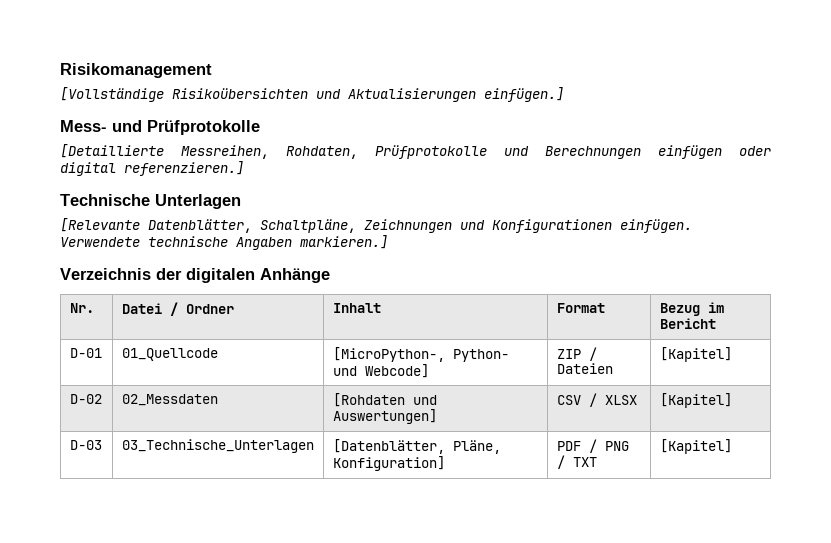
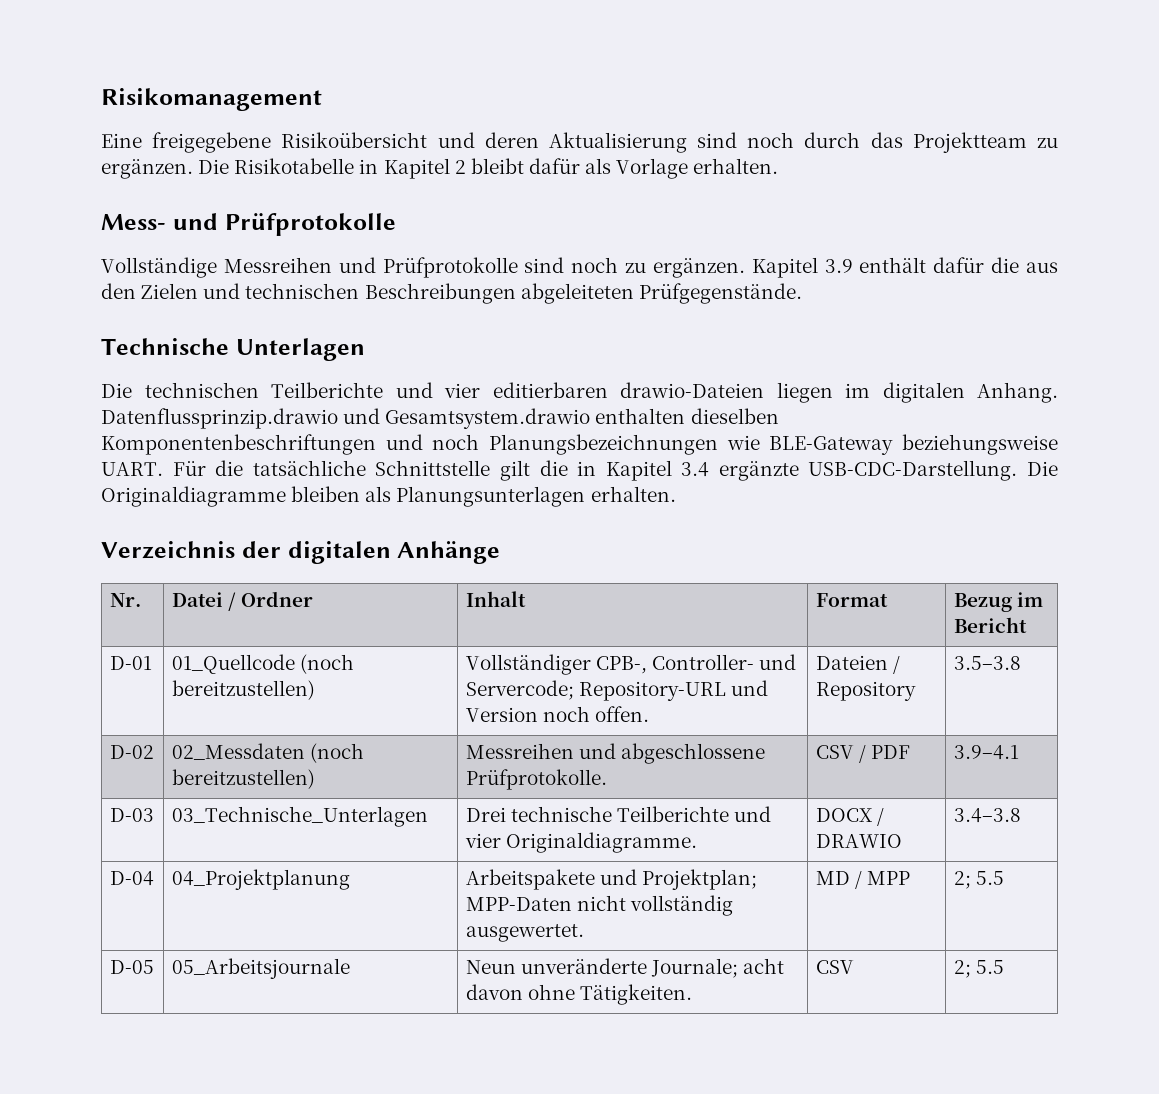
- [Vollständige Risikoübersichten und Aktualisierungen einfügen.]
+ Eine freigegebene Risikoübersicht und deren Aktualisierung sind noch durch das Projektteam zu ergänzen. Die Risikotabelle in Kapitel 2 bleibt dafür als Vorlage erhalten.
  Mess- und Prüfprotokolle
- [Detaillierte Messreihen, Rohdaten, Prüfprotokolle und Berechnungen einfügen oder digital referenzieren.]
+ Vollständige Messreihen und Prüfprotokolle sind noch zu ergänzen. Kapitel 3.9 enthält dafür die aus den Zielen und technischen Beschreibungen abgeleiteten Prüfgegenstände.
  Technische Unterlagen
- [Relevante Datenblätter, Schaltpläne, Zeichnungen und Konfigurationen einfügen. Verwendete technische Angaben markieren.]
+ Die technischen Teilberichte und vier editierbaren drawio-Dateien liegen im digitalen Anhang. Datenflussprinzip.drawio und Gesamtsystem.drawio enthalten dieselben Komponentenbeschriftungen und noch Planungsbezeichnungen wie BLE-Gateway beziehungsweise UART. Für die tatsächliche Schnittstelle gilt die in Kapitel 3.4 ergänzte USB-CDC-Darstellung. Die Originaldiagramme bleiben als Planungsunterlagen erhalten.
- D-01 | 01_Quellcode | [MicroPython-, Python- und Webcode] | ZIP / Dateien | [Kapitel]
- D-02 | 02_Messdaten | [Rohdaten und Auswertungen] | CSV / XLSX | [Kapitel]
+ D-01 | 01_Quellcode (noch bereitzustellen) | Vollständiger CPB-, Controller- und Servercode; Repository-URL und Version noch offen. | Dateien / Repository | 3.5–3.8
+ D-02 | 02_Messdaten (noch bereitzustellen) | Messreihen und abgeschlossene Prüfprotokolle. | CSV / PDF | 3.9–4.1
- D-03 | 03_Technische_Unterlagen | [Datenblätter, Pläne, Konfiguration] | PDF / PNG / TXT | [Kapitel]
+ D-03 | 03_Technische_Unterlagen | Drei technische Teilberichte und vier Originaldiagramme. | DOCX / DRAWIO | 3.4–3.8
+ D-04 | 04_Projektplanung | Arbeitspakete und Projektplan; MPP-Daten nicht vollständig ausgewertet. | MD / MPP | 2; 5.5
+ D-05 | 05_Arbeitsjournale | Neun unveränderte Journale; acht davon ohne Tätigkeiten. | CSV | 2; 5.5

